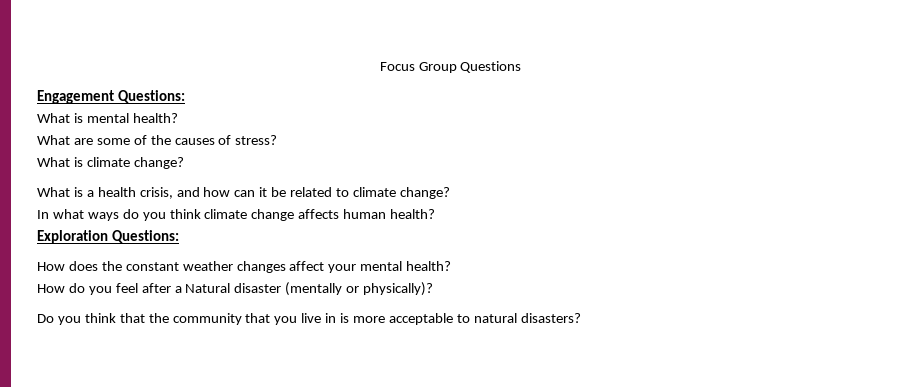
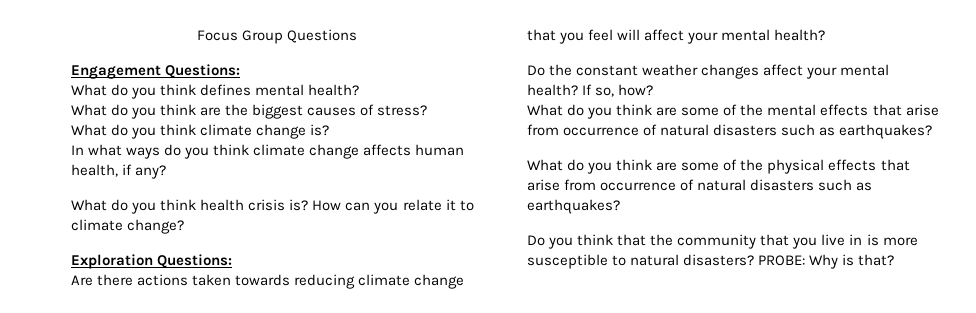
- What is mental health?
+ What do you think defines mental health?
- What are some of the causes of stress?
- What is climate change?
- What is a health crisis, and how can it be related to climate change?
+ What do you think are the biggest causes of stress?
+ What do you think climate change is?
- In what ways do you think climate change affects human health?
+ In what ways do you think climate change affects human health, if any?
+ What do you think health crisis is? How can you relate it to climate change?
  Exploration Questions:
- How does the constant weather changes affect your mental health?
- How do you feel after a Natural disaster (mentally or physically)?
+ Are there actions taken towards reducing climate change that you feel will affect your mental health?
+ Do the constant weather changes affect your mental health? If so, how?
+ What do you think are some of the mental effects that arise from occurrence of natural disasters such as earthquakes?
+ What do you think are some of the physical effects that arise from occurrence of natural disasters such as earthquakes?
- Do you think that the community that you live in is more acceptable to natural disasters?
+ Do you think that the community that you live in is more susceptible to natural disasters?
+ PROBE: Why is that?

